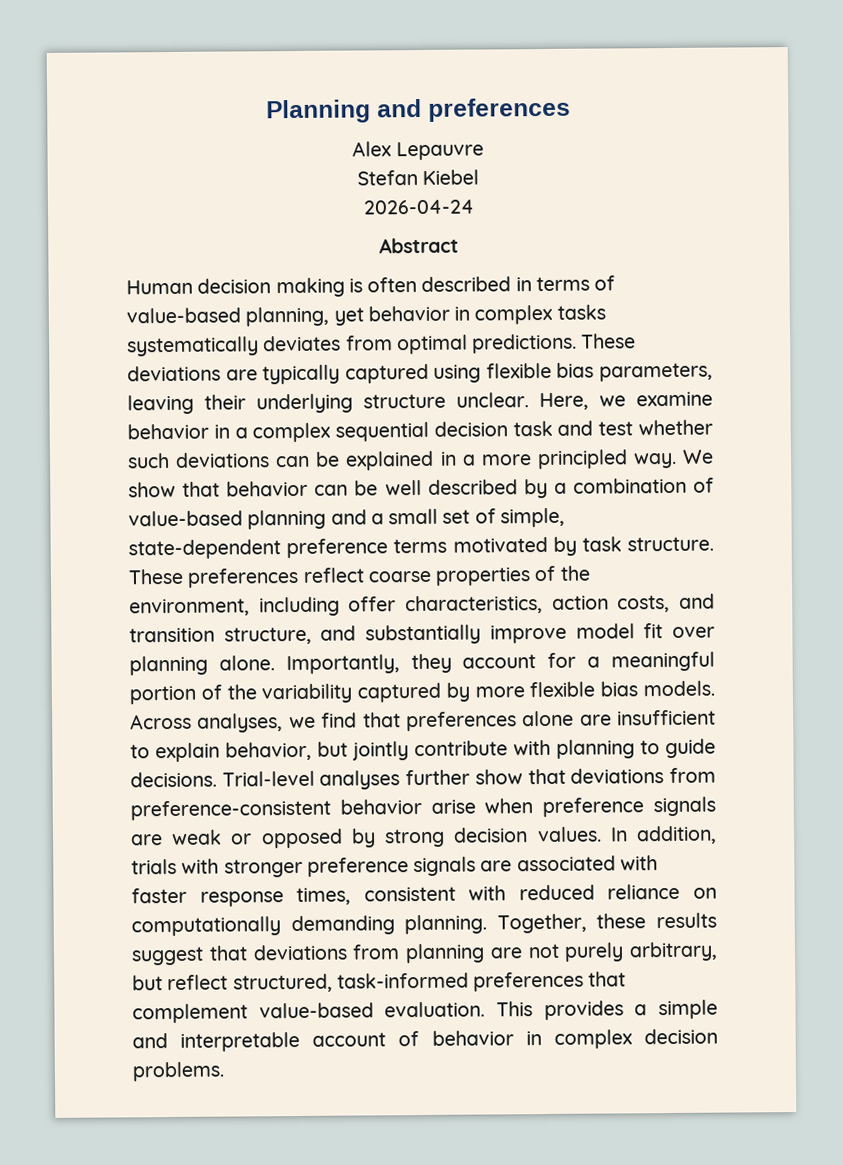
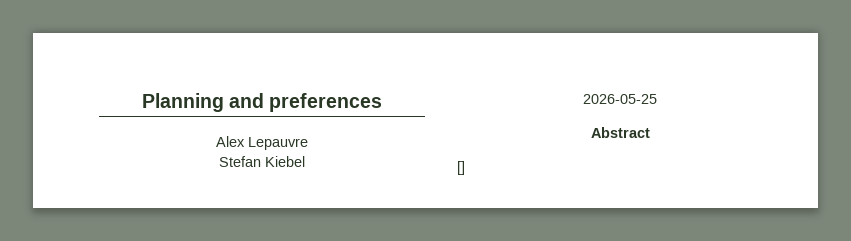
- 2026-04-24
+ 2026-05-25
- Human decision making is often described in terms of value-based planning, yet behavior in complex tasks systematically deviates from optimal predictions. These deviations are typically captured using flexible bias parameters, leaving their underlying structure unclear. Here, we examine behavior in a complex sequential decision task and test whether such deviations can be explained in a more principled way. We show that behavior can be well described by a combination of value-based planning and a small set of simple, state-dependent preference terms motivated by task structure. These preferences reflect coarse properties of the environment, including offer characteristics, action costs, and transition structure, and substantially improve model fit over planning alone. Importantly, they account for a meaningful portion of the variability captured by more flexible bias models. Across analyses, we find that preferences alone are insufficient to explain behavior, but jointly contribute with planning to guide decisions. Trial-level analyses further show that deviations from preference-consistent behavior arise when preference signals are weak or opposed by strong decision values. In addition, trials with stronger preference signals are associated with faster response times, consistent with reduced reliance on computationally demanding planning. Together, these results suggest that deviations from planning are not purely arbitrary, but reflect structured, task-informed preferences that complement value-based evaluation. This provides a simple and interpretable account of behavior in complex decision problems.
+ []

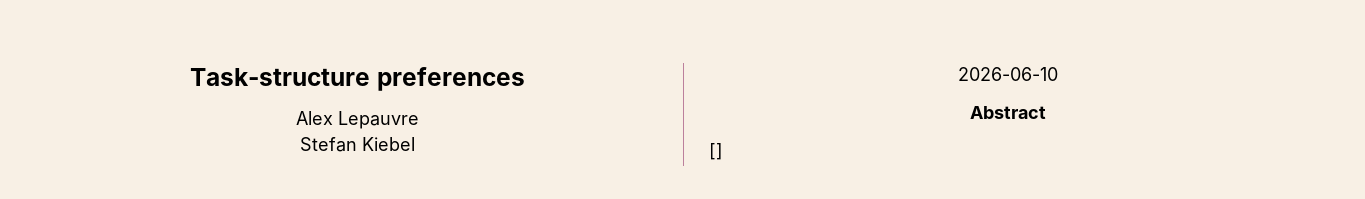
- Planning and preferences
+ Task-structure preferences
- 2026-05-25
+ 2026-06-10

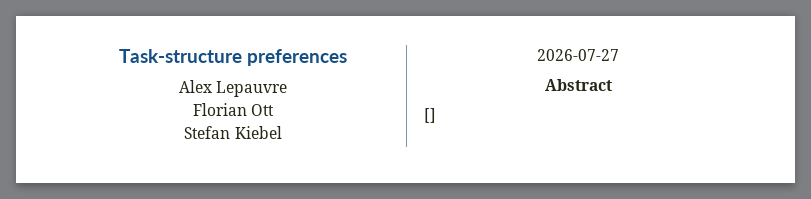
+ Florian Ott
- 2026-06-10
+ 2026-07-27

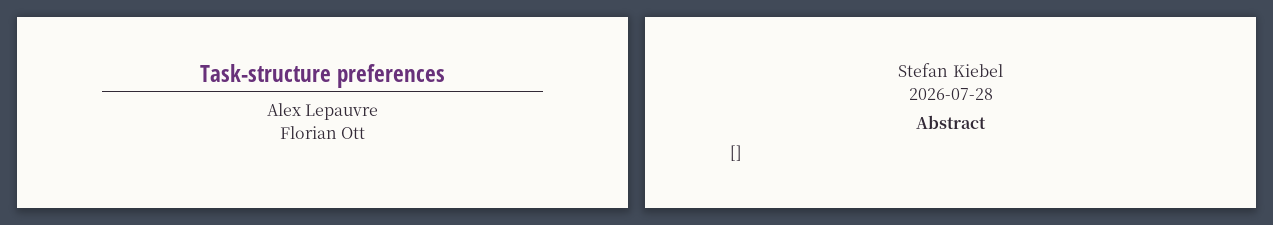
- 2026-07-27
+ 2026-07-28

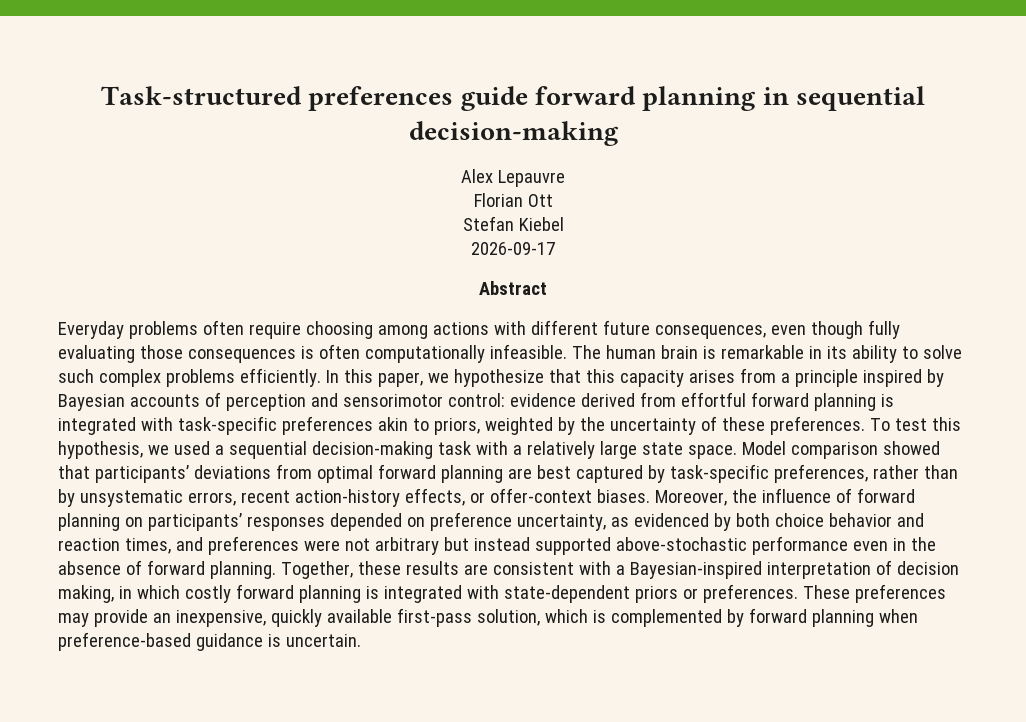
- Task-structure preferences
+ Task-structured preferences guide forward planning in sequential decision-making
- 2026-07-28
+ 2026-09-17
- []
+ Everyday problems often require choosing among actions with different future consequences, even though fully evaluating those consequences is often computationally infeasible. The human brain is remarkable in its ability to solve such complex problems efficiently. In this paper, we hypothesize that this capacity arises from a principle inspired by Bayesian accounts of perception and sensorimotor control: evidence derived from effortful forward planning is integrated with task-specific preferences akin to priors, weighted by the uncertainty of these preferences. To test this hypothesis, we used a sequential decision-making task with a relatively large state space. Model comparison showed that participants’ deviations from optimal forward planning are best captured by task-specific preferences, rather than by unsystematic errors, recent action-history effects, or offer-context biases. Moreover, the influence of forward planning on participants’ responses depended on preference uncertainty, as evidenced by both choice behavior and reaction times, and preferences were not arbitrary but instead supported above-stochastic performance even in the absence of forward planning. Together, these results are consistent with a Bayesian-inspired interpretation of decision making, in which costly forward planning is integrated with state-dependent priors or preferences. These preferences may provide an inexpensive, quickly available first-pass solution, which is complemented by forward planning when preference-based guidance is uncertain.

